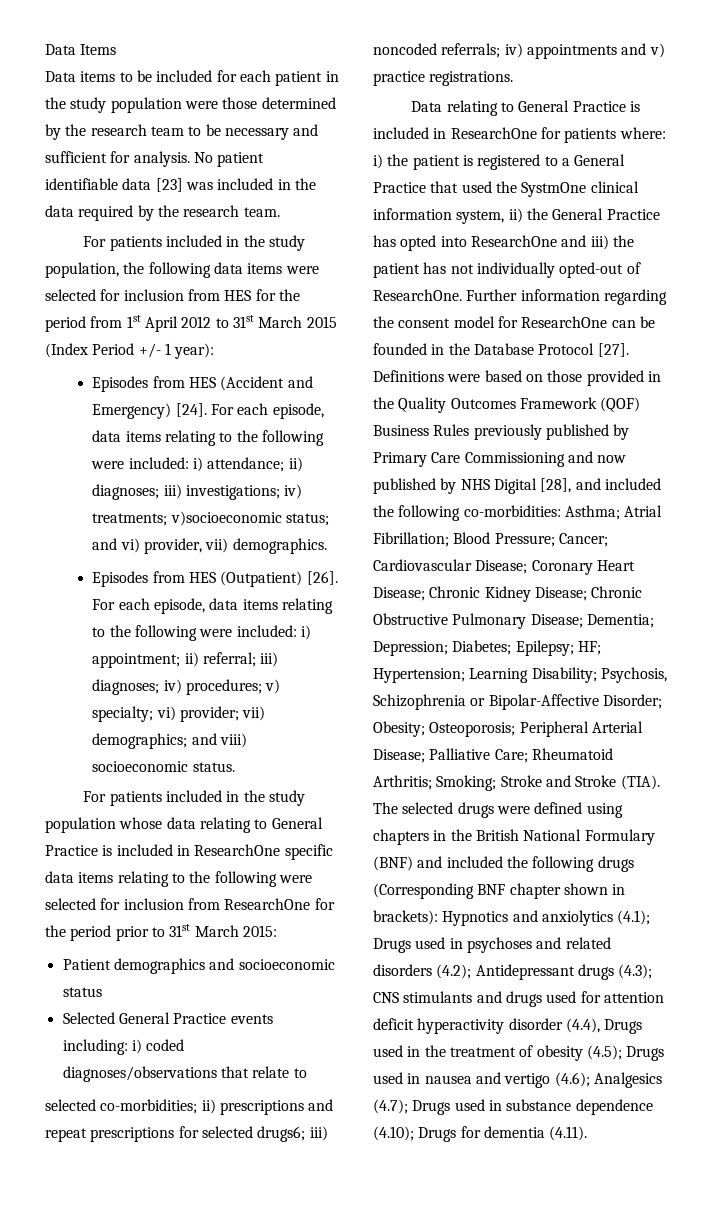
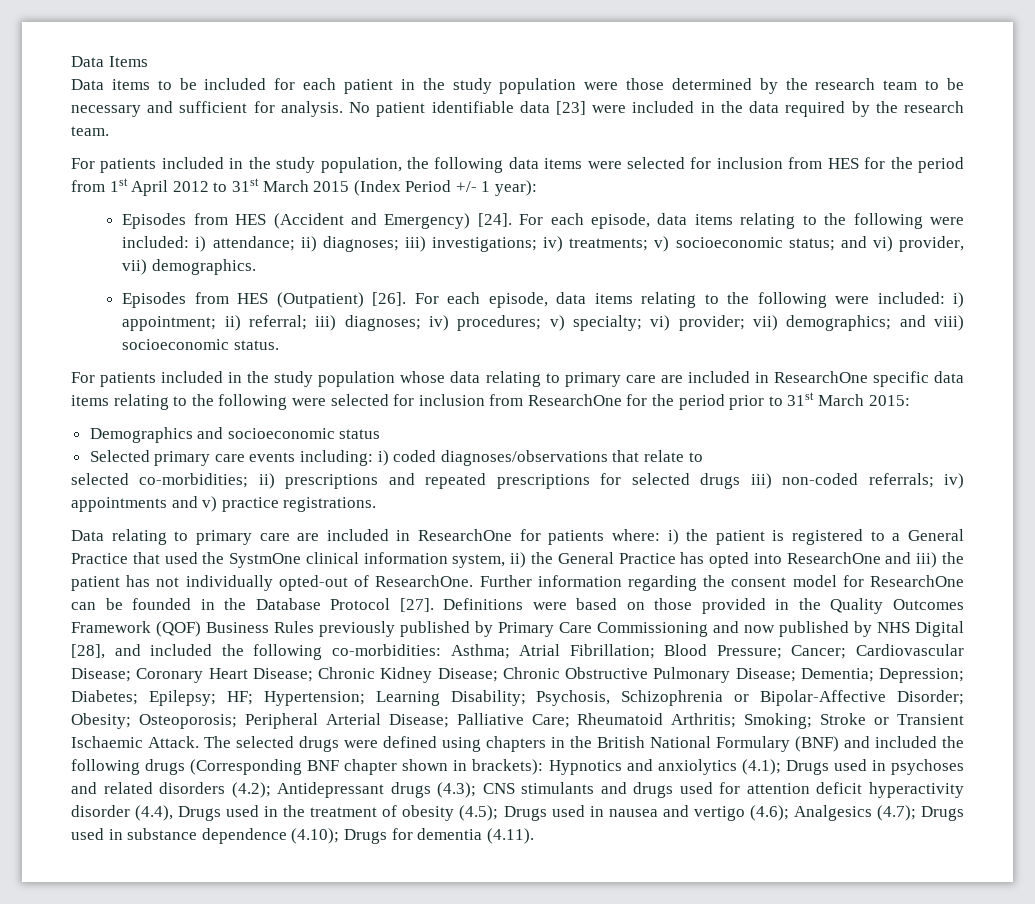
- No patient identifiable data [23] was included in the data required by the research team.
+ No patient identifiable data [23] were included in the data required by the research team.
- For each episode, data items relating to the following were included: i) attendance; ii) diagnoses; iii) investigations; iv) treatments; v)socioeconomic status; and vi) provider, vii) demographics.
+ For each episode, data items relating to the following were included: i) attendance; ii) diagnoses; iii) investigations; iv) treatments; v) socioeconomic status; and vi) provider, vii) demographics.
- For patients included in the study population whose data relating to General Practice is included in ResearchOne specific data items relating to the following were selected for inclusion from ResearchOne for the period prior to 31st March 2015:
+ For patients included in the study population whose data relating to primary care are included in ResearchOne specific data items relating to the following were selected for inclusion from ResearchOne for the period prior to 31st March 2015:
- Patient demographics and socioeconomic status
+ Demographics and socioeconomic status
- Selected General Practice events including: i) coded diagnoses/observations that relate to
+ Selected primary care events including: i) coded diagnoses/observations that relate to
- selected co-morbidities; ii) prescriptions and repeat prescriptions for selected drugs6; iii) noncoded referrals; iv) appointments and v) practice registrations.
+ selected co-morbidities; ii) prescriptions and repeated prescriptions for selected drugs iii) non-coded referrals; iv) appointments and v) practice registrations.
- Data relating to General Practice is included in ResearchOne for patients where: i) the patient is registered to a General Practice that used the SystmOne clinical information system, ii) the General Practice has opted into ResearchOne and iii) the patient has not individually opted-out of ResearchOne.
+ Data relating to primary care are included in ResearchOne for patients where: i) the patient is registered to a General Practice that used the SystmOne clinical information system, ii) the General Practice has opted into ResearchOne and iii) the patient has not individually opted-out of ResearchOne.
- Stroke and Stroke (TIA).
+ Stroke or Transient Ischaemic Attack.

